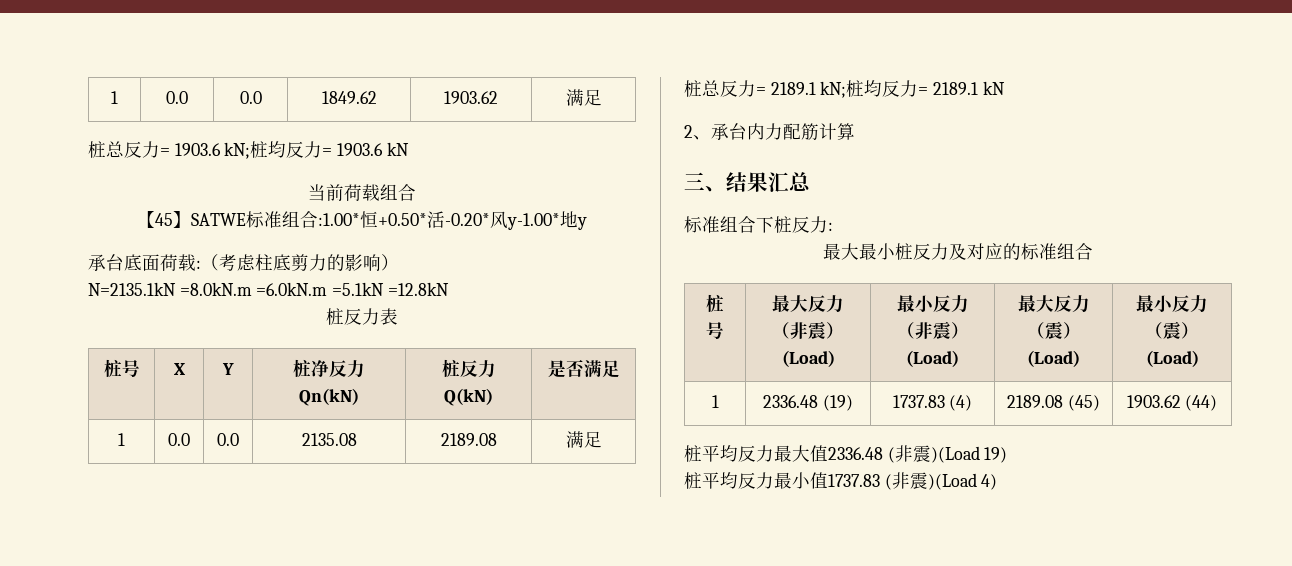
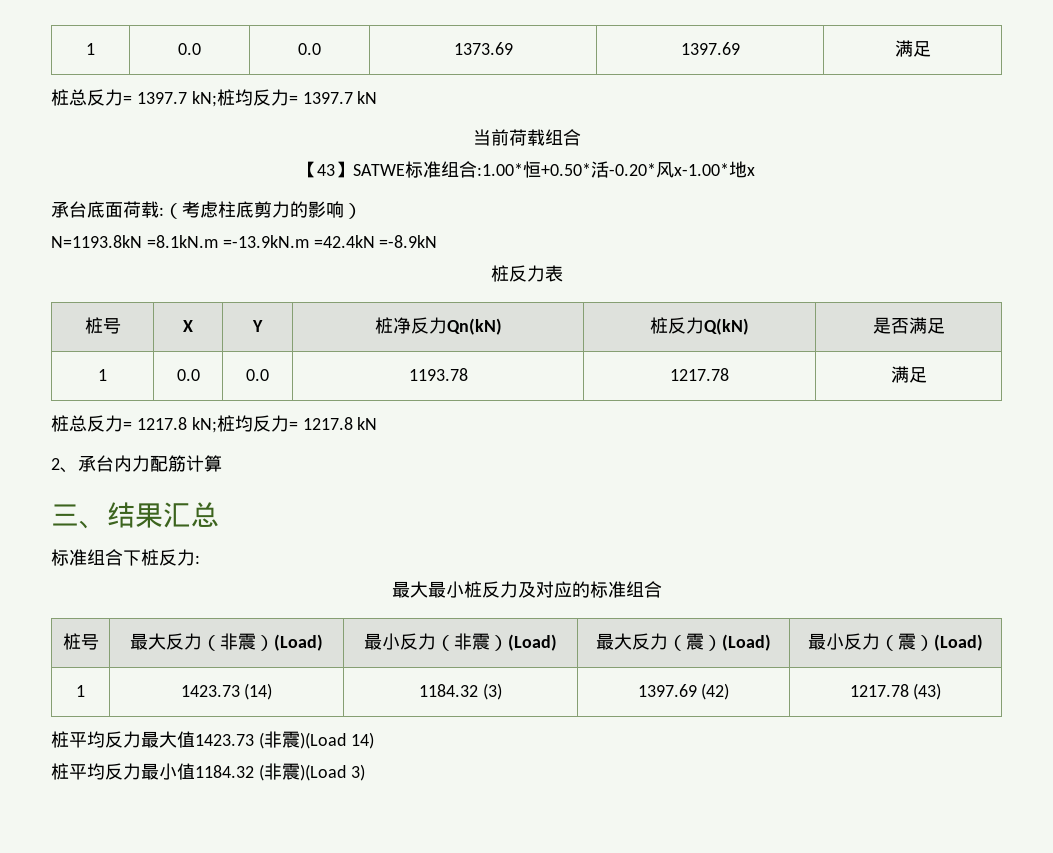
- 1 | 0.0 | 0.0 | 1849.62 | 1903.62 | 满足
- 桩总反力= 1903.6 kN;桩均反力= 1903.6 kN
+ 1 | 0.0 | 0.0 | 1373.69 | 1397.69 | 满足
+ 桩总反力= 1397.7 kN;桩均反力= 1397.7 kN
- 【45】SATWE标准组合:1.00*恒+0.50*活-0.20*风y-1.00*地y
+ 【43】SATWE标准组合:1.00*恒+0.50*活-0.20*风x-1.00*地x
- N=2135.1kN =8.0kN.m =6.0kN.m =5.1kN =12.8kN
+ N=1193.8kN =8.1kN.m =-13.9kN.m =42.4kN =-8.9kN
- 1 | 0.0 | 0.0 | 2135.08 | 2189.08 | 满足
- 桩总反力= 2189.1 kN;桩均反力= 2189.1 kN
+ 1 | 0.0 | 0.0 | 1193.78 | 1217.78 | 满足
+ 桩总反力= 1217.8 kN;桩均反力= 1217.8 kN
- 1 | 2336.48 (19) | 1737.83 (4) | 2189.08 (45) | 1903.62 (44)
+ 1 | 1423.73 (14) | 1184.32 (3) | 1397.69 (42) | 1217.78 (43)
- 桩平均反力最大值2336.48 (非震)(Load 19)
+ 桩平均反力最大值1423.73 (非震)(Load 14)
- 桩平均反力最小值1737.83 (非震)(Load 4)
+ 桩平均反力最小值1184.32 (非震)(Load 3)

